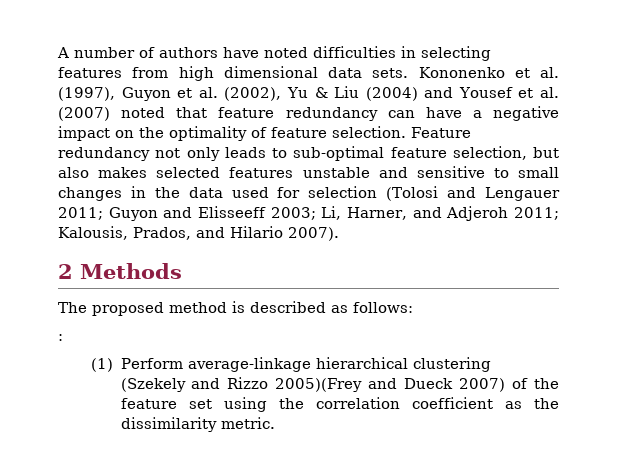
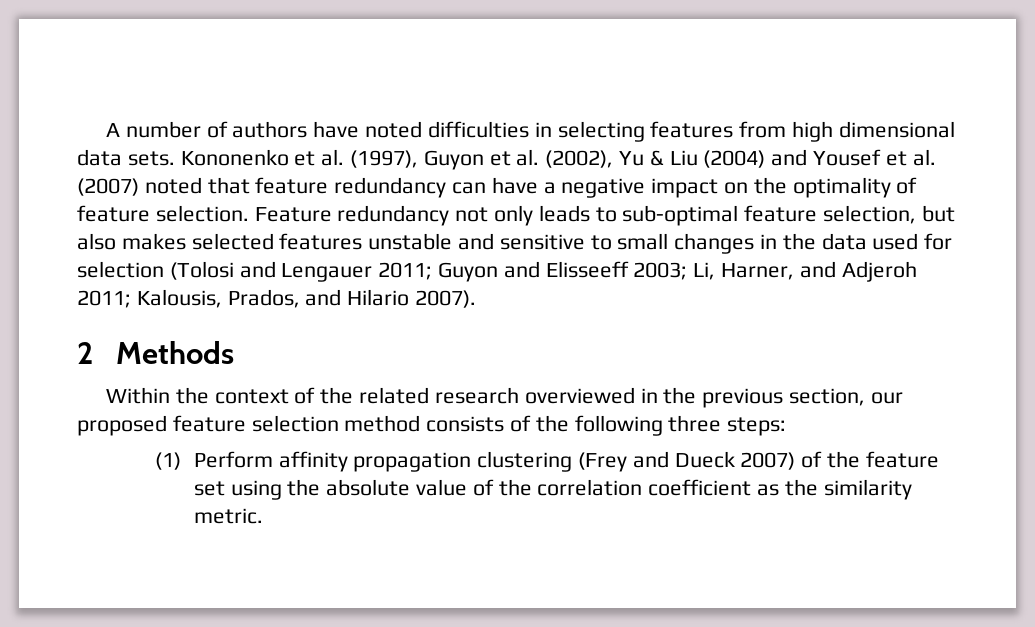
- The proposed method is described as follows:
- :
- (1) Perform average-linkage hierarchical clustering (Szekely and Rizzo 2005)(Frey and Dueck 2007) of the feature set using the correlation coefficient as the dissimilarity metric.
+ Within the context of the related research overviewed in the previous section, our proposed feature selection method consists of the following three steps:
+ (1) Perform affinity propagation clustering (Frey and Dueck 2007) of the feature set using the absolute value of the correlation coefficient as the similarity metric.

